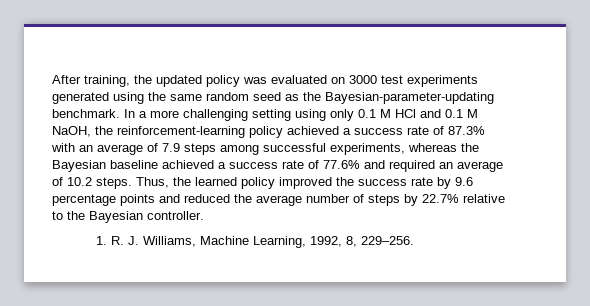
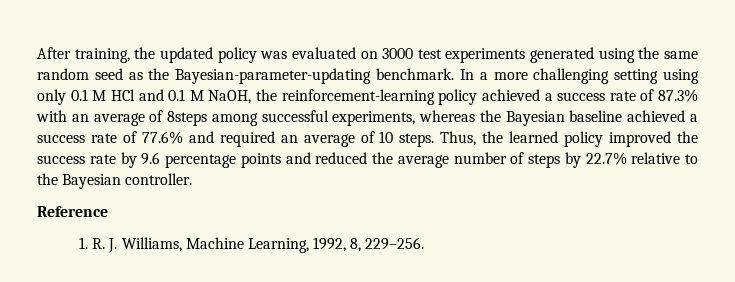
- In a more challenging setting using only 0.1 M HCl and 0.1 M NaOH, the reinforcement-learning policy achieved a success rate of 87.3% with an average of 7.9 steps among successful experiments, whereas the Bayesian baseline achieved a success rate of 77.6% and required an average of 10.2 steps.
+ In a more challenging setting using only 0.1 M HCl and 0.1 M NaOH, the reinforcement-learning policy achieved a success rate of 87.3% with an average of 8steps among successful experiments, whereas the Bayesian baseline achieved a success rate of 77.6% and required an average of 10 steps.
+ Reference

